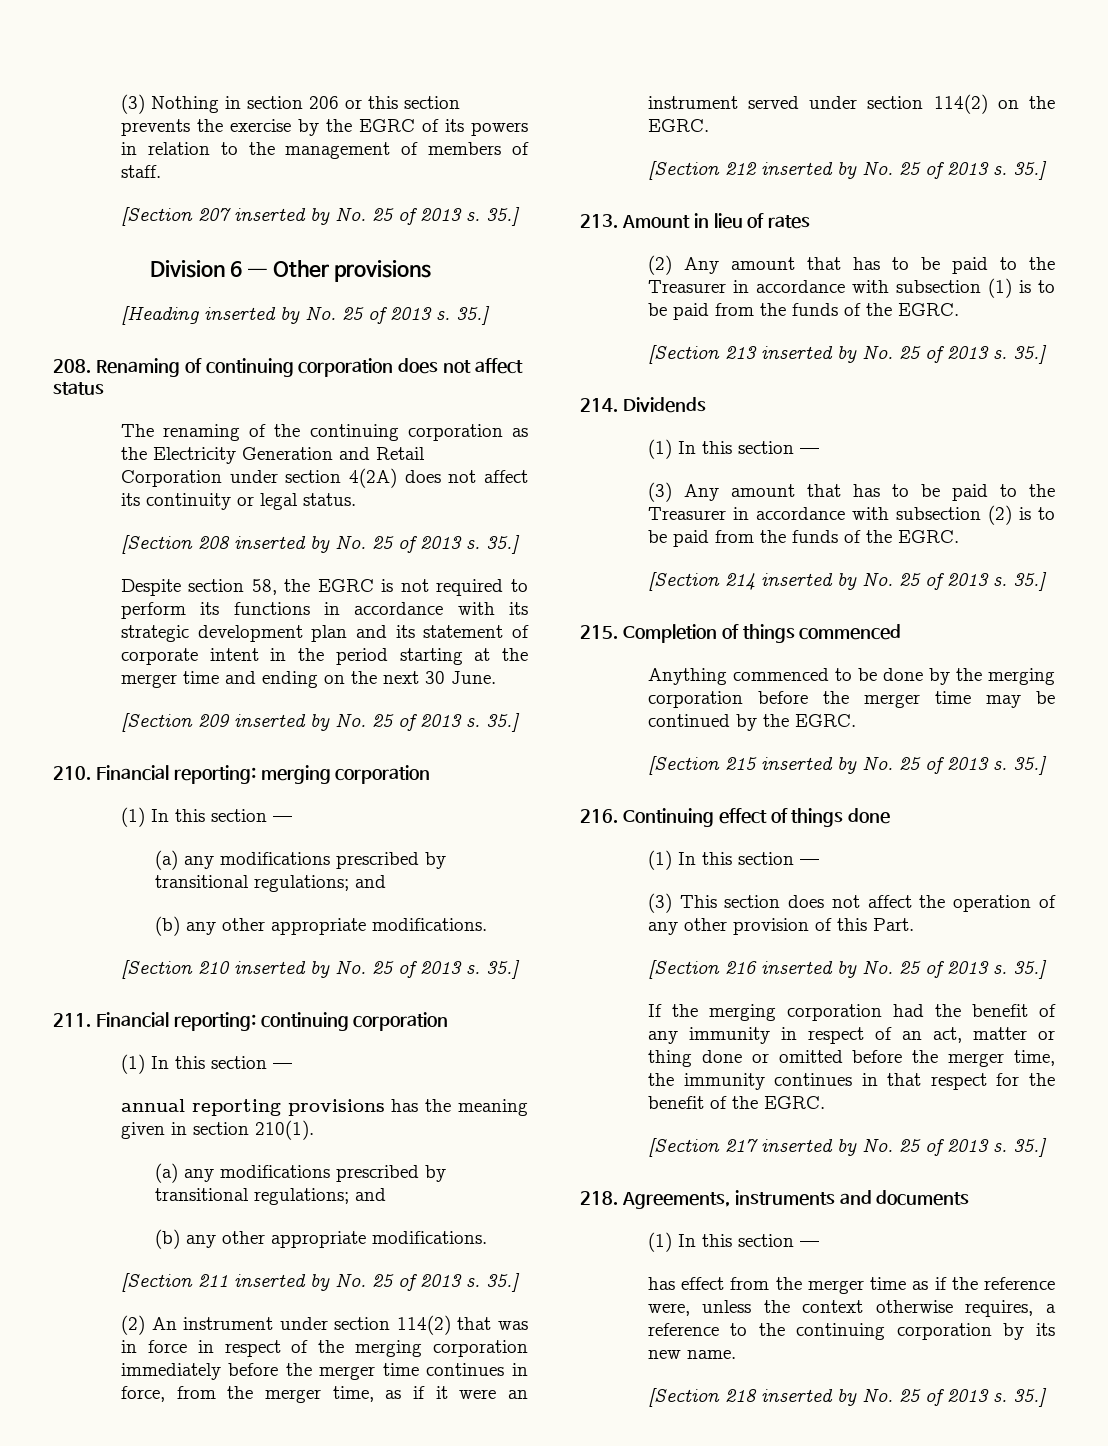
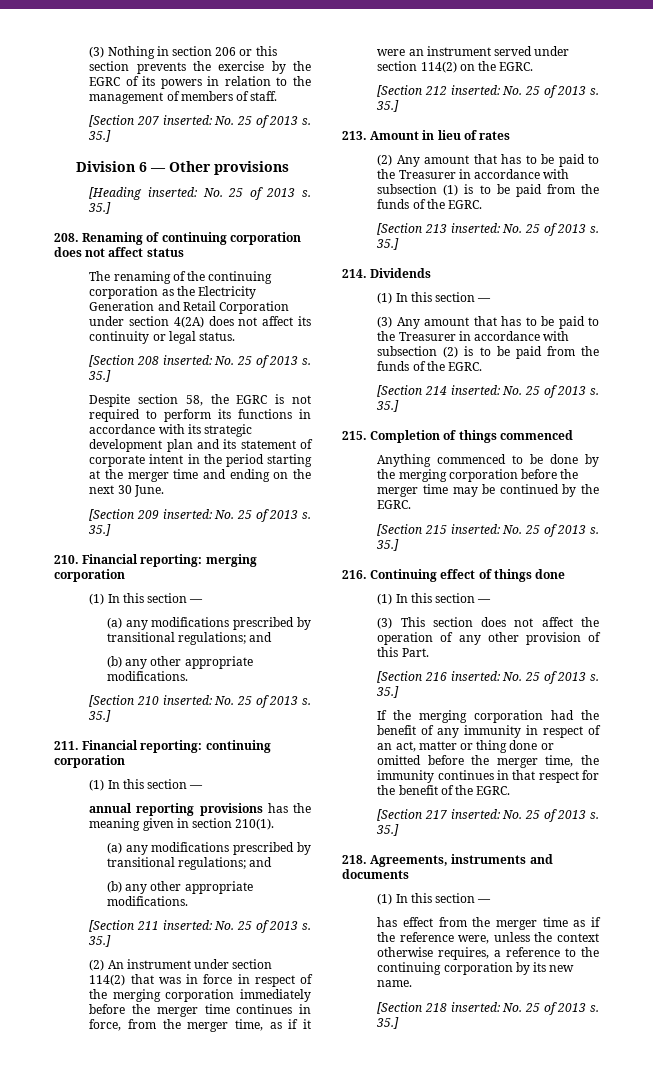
- [Section 207 inserted by No. 25 of 2013 s.
+ [Section 207 inserted: No. 25 of 2013 s.
- [Heading inserted by No. 25 of 2013 s.
+ [Heading inserted: No. 25 of 2013 s.
- [Section 208 inserted by No. 25 of 2013 s.
+ [Section 208 inserted: No. 25 of 2013 s.
- [Section 209 inserted by No. 25 of 2013 s.
+ [Section 209 inserted: No. 25 of 2013 s.
- [Section 210 inserted by No. 25 of 2013 s.
+ [Section 210 inserted: No. 25 of 2013 s.
- [Section 211 inserted by No. 25 of 2013 s.
+ [Section 211 inserted: No. 25 of 2013 s.
- [Section 212 inserted by No. 25 of 2013 s.
+ [Section 212 inserted: No. 25 of 2013 s.
- [Section 213 inserted by No. 25 of 2013 s.
+ [Section 213 inserted: No. 25 of 2013 s.
- [Section 214 inserted by No. 25 of 2013 s.
+ [Section 214 inserted: No. 25 of 2013 s.
- [Section 215 inserted by No. 25 of 2013 s.
+ [Section 215 inserted: No. 25 of 2013 s.
- [Section 216 inserted by No. 25 of 2013 s.
+ [Section 216 inserted: No. 25 of 2013 s.
- [Section 217 inserted by No. 25 of 2013 s.
+ [Section 217 inserted: No. 25 of 2013 s.
- [Section 218 inserted by No. 25 of 2013 s.
+ [Section 218 inserted: No. 25 of 2013 s.

